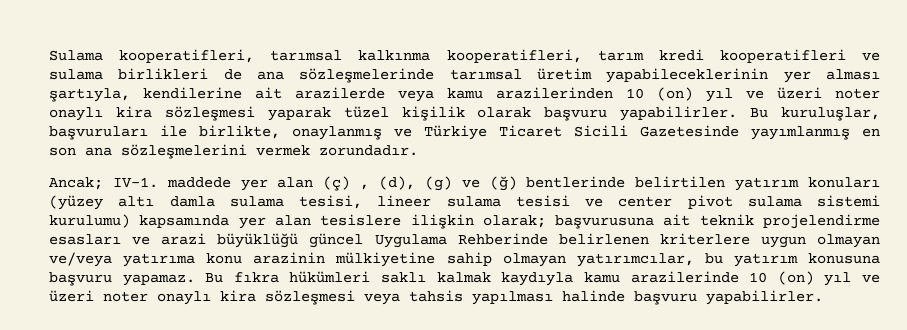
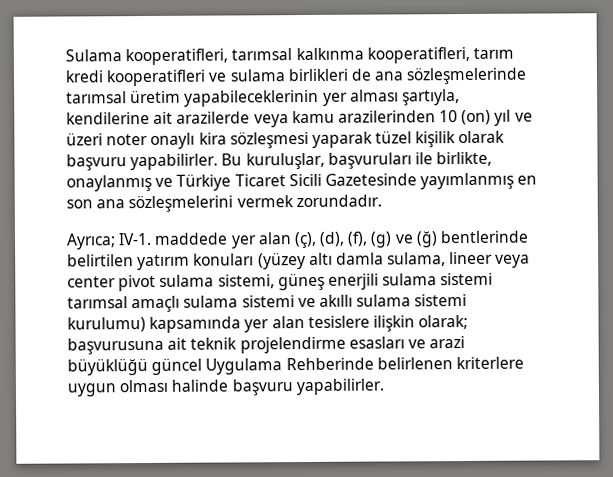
- Ancak; IV-1. maddede yer alan (ç) , (d), (g) ve (ğ) bentlerinde belirtilen yatırım konuları (yüzey altı damla sulama tesisi, lineer sulama tesisi ve center pivot sulama sistemi kurulumu) kapsamında yer alan tesislere ilişkin olarak; başvurusuna ait teknik projelendirme esasları ve arazi büyüklüğü güncel Uygulama Rehberinde belirlenen kriterlere uygun olmayan ve/veya yatırıma konu arazinin mülkiyetine sahip olmayan yatırımcılar, bu yatırım konusuna başvuru yapamaz. Bu fıkra hükümleri saklı kalmak kaydıyla kamu arazilerinde 10 (on) yıl ve üzeri noter onaylı kira sözleşmesi veya tahsis yapılması halinde başvuru yapabilirler.
+ Ayrıca; IV-1. maddede yer alan (ç), (d), (f), (g) ve (ğ) bentlerinde belirtilen yatırım konuları (yüzey altı damla sulama, lineer veya center pivot sulama sistemi, güneş enerjili sulama sistemi tarımsal amaçlı sulama sistemi ve akıllı sulama sistemi kurulumu) kapsamında yer alan tesislere ilişkin olarak; başvurusuna ait teknik projelendirme esasları ve arazi büyüklüğü güncel Uygulama Rehberinde belirlenen kriterlere uygun olması halinde başvuru yapabilirler.

